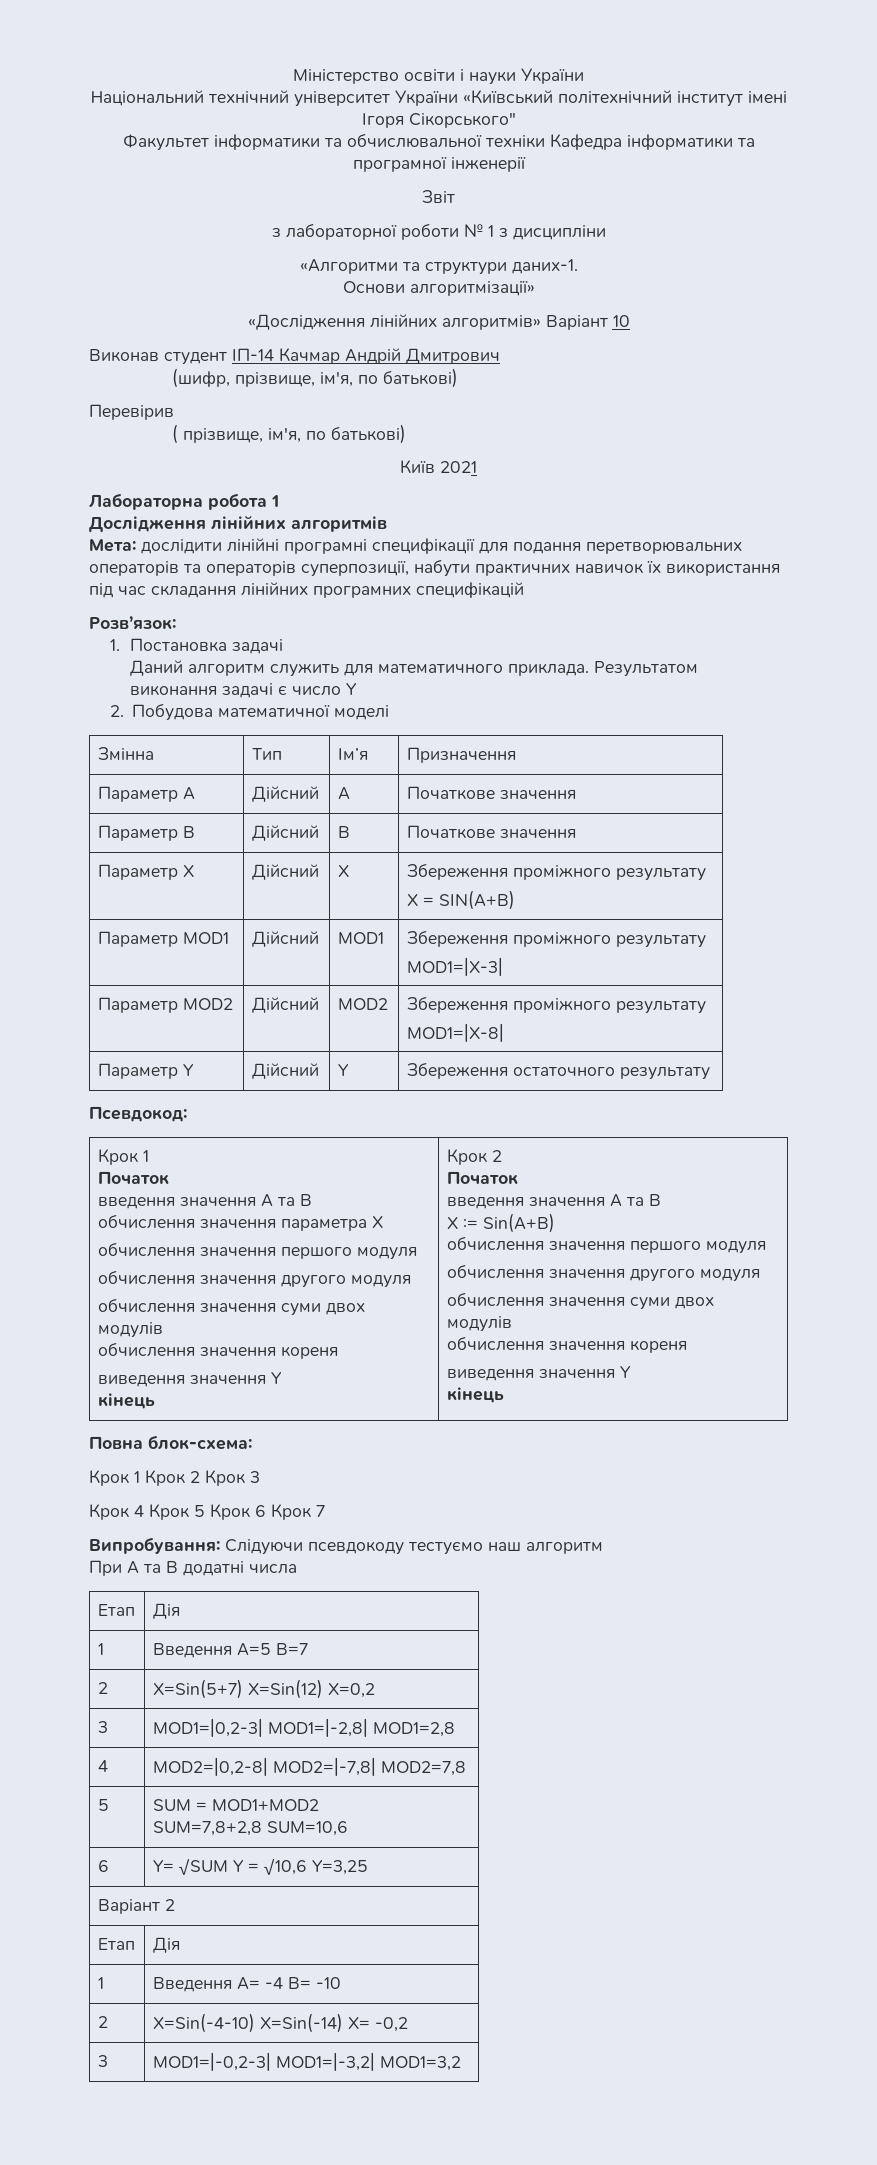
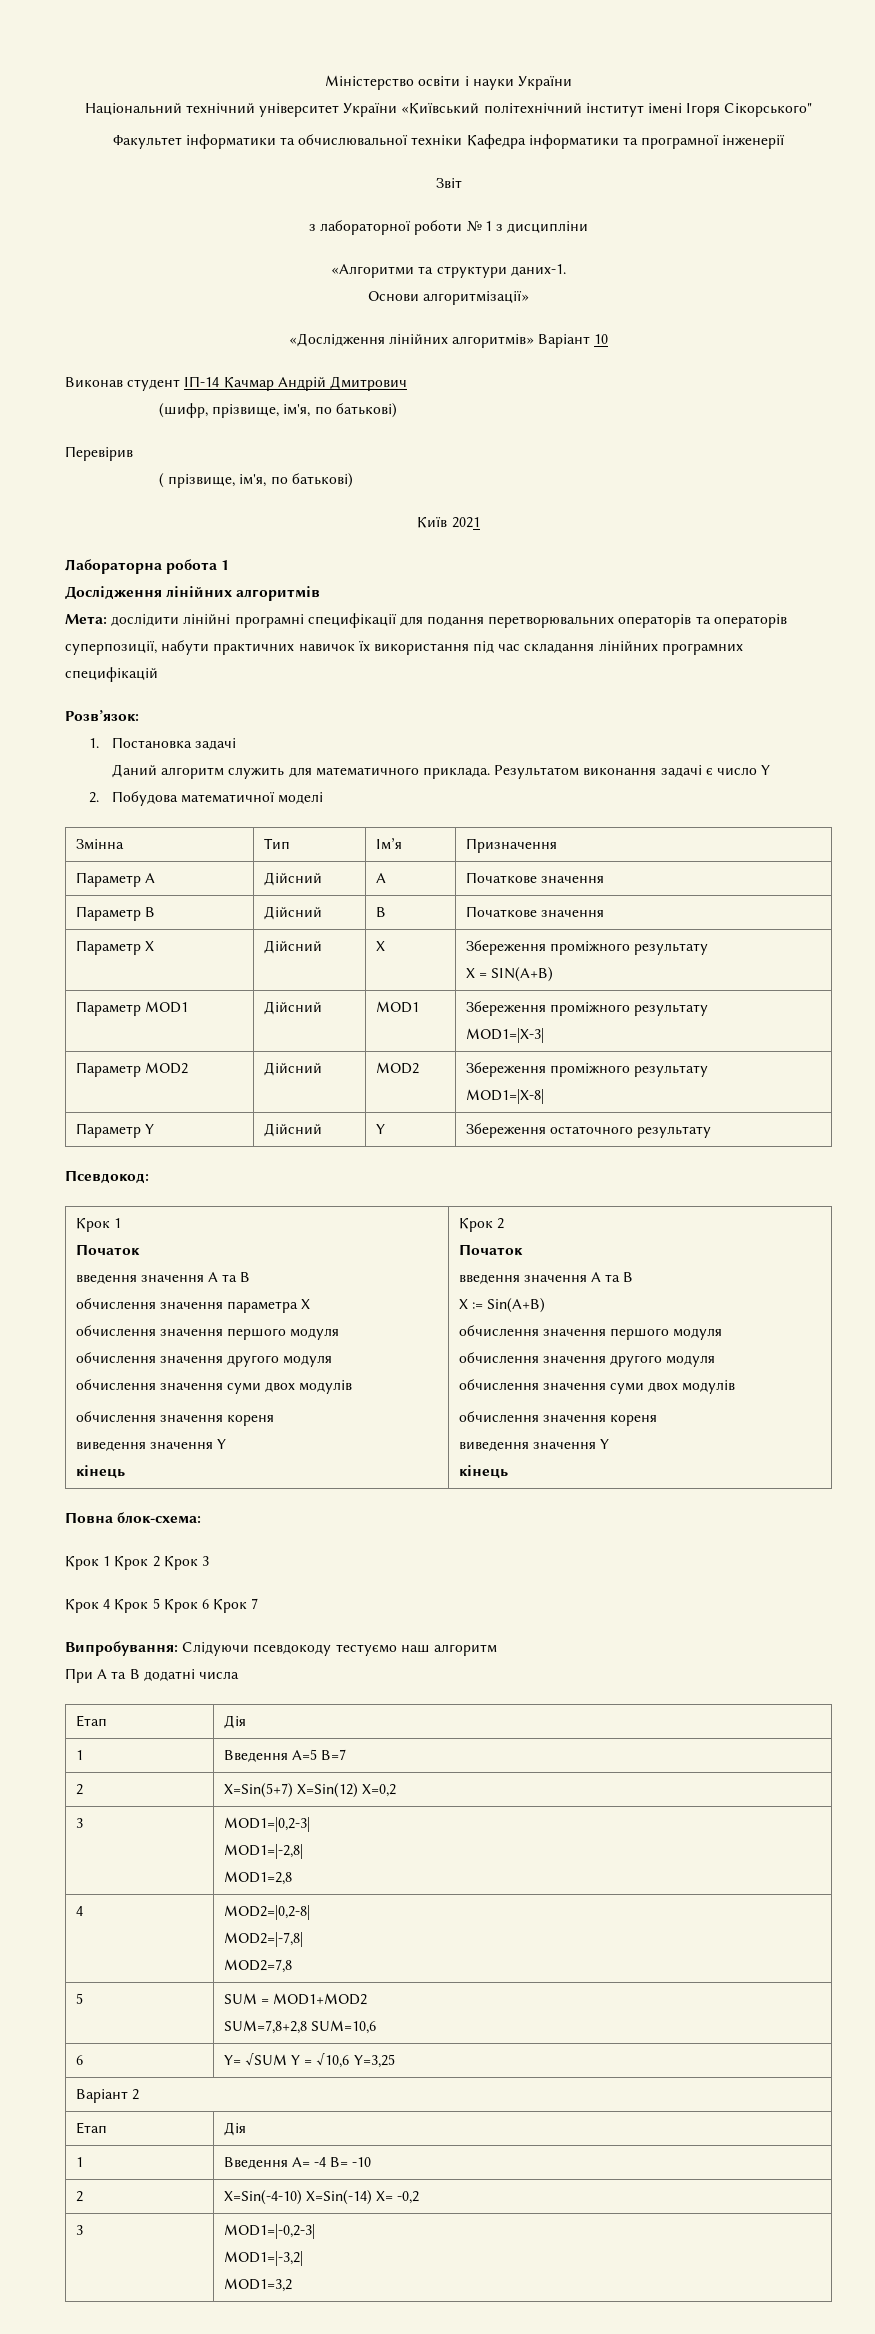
- 3 | MOD1=|0,2-3| MOD1=|-2,8| MOD1=2,8
+ 3 | MOD1=|0,2-3|
+ MOD1=|-2,8|
+ MOD1=2,8
- 4 | MOD2=|0,2-8| MOD2=|-7,8| MOD2=7,8
+ 4 | MOD2=|0,2-8|
+ MOD2=|-7,8|
+ MOD2=7,8
- 3 | MOD1=|-0,2-3| MOD1=|-3,2| MOD1=3,2
+ 3 | MOD1=|-0,2-3|
+ MOD1=|-3,2|
+ MOD1=3,2

